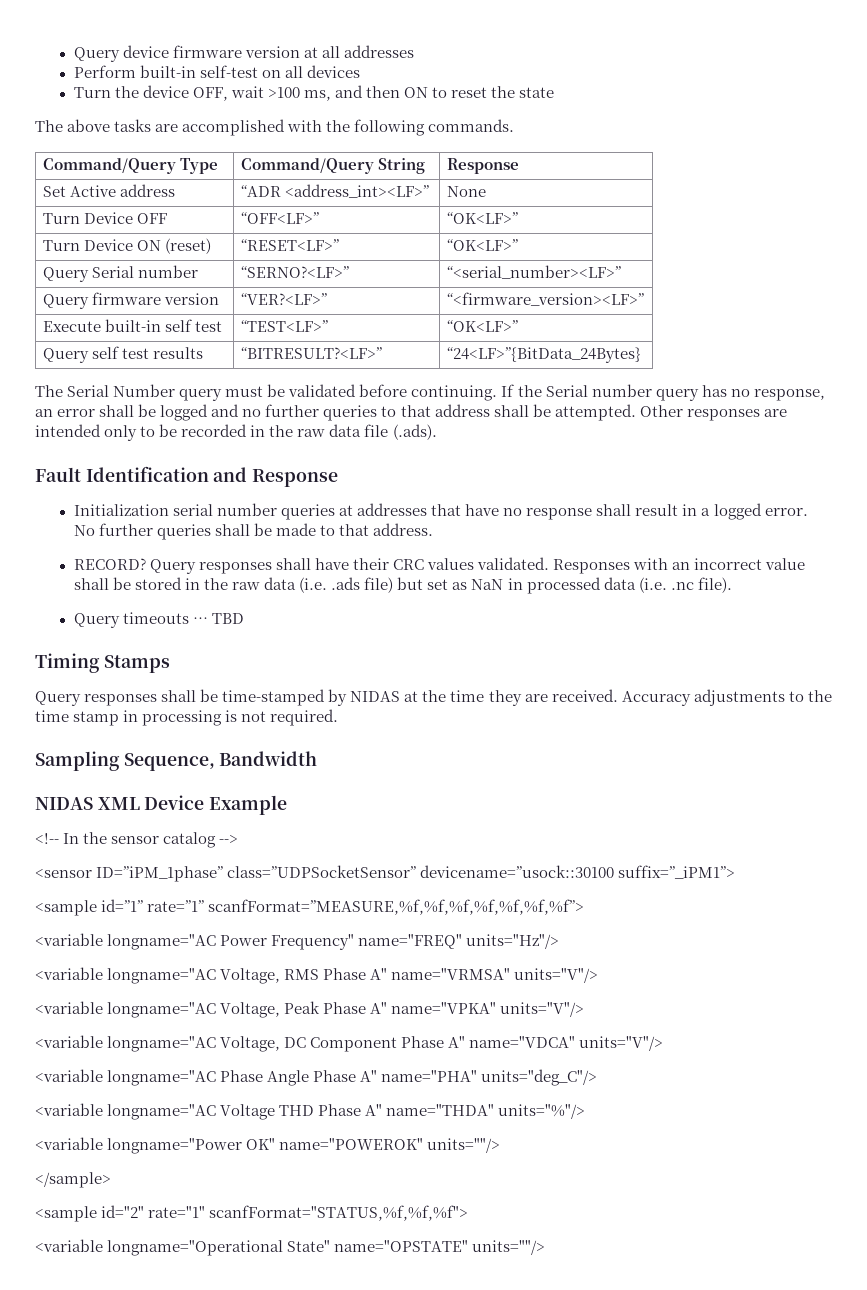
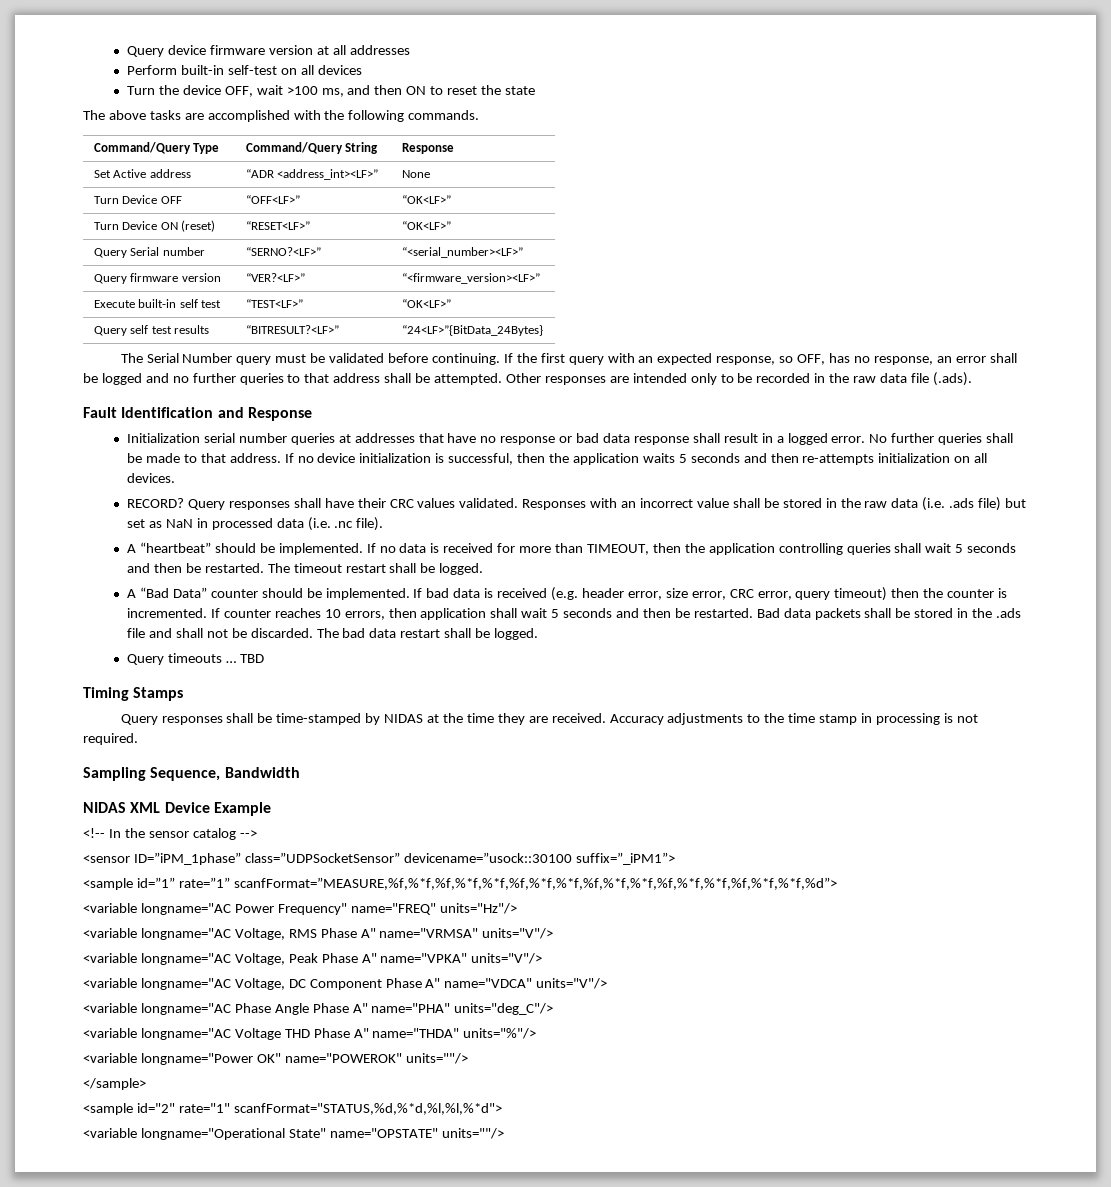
- If the Serial number query has no response, an error shall be logged and no further queries to that address shall be attempted.
+ If the first query with an expected response, so OFF, has no response, an error shall be logged and no further queries to that address shall be attempted.
- Initialization serial number queries at addresses that have no response shall result in a logged error.
+ Initialization serial number queries at addresses that have no response or bad data response shall result in a logged error.
+ If no device initialization is successful, then the application waits 5 seconds and then re-attempts initialization on all devices.
+ A “heartbeat” should be implemented. If no data is received for more than TIMEOUT, then the application controlling queries shall wait 5 seconds and then be restarted. The timeout restart shall be logged.
+ A “Bad Data” counter should be implemented. If bad data is received (e.g. header error, size error, CRC error, query timeout) then the counter is incremented. If counter reaches 10 errors, then application shall wait 5 seconds and then be restarted. Bad data packets shall be stored in the .ads file and shall not be discarded. The bad data restart shall be logged.
- <sample id=”1” rate=”1” scanfFormat=”MEASURE,%f,%f,%f,%f,%f,%f,%f”>
+ <sample id=”1” rate=”1” scanfFormat=”MEASURE,%f,%*f,%f,%*f,%*f,%f,%*f,%*f,%f,%*f,%*f,%f,%*f,%*f,%f,%*f,%*f,%d”>
- <sample id="2" rate="1" scanfFormat="STATUS,%f,%f,%f">
+ <sample id="2" rate="1" scanfFormat="STATUS,%d,%*d,%l,%l,%*d">

